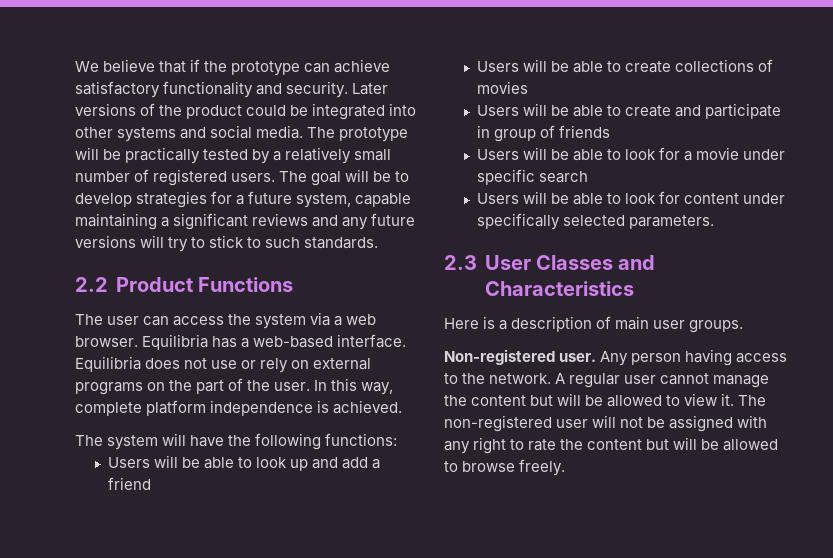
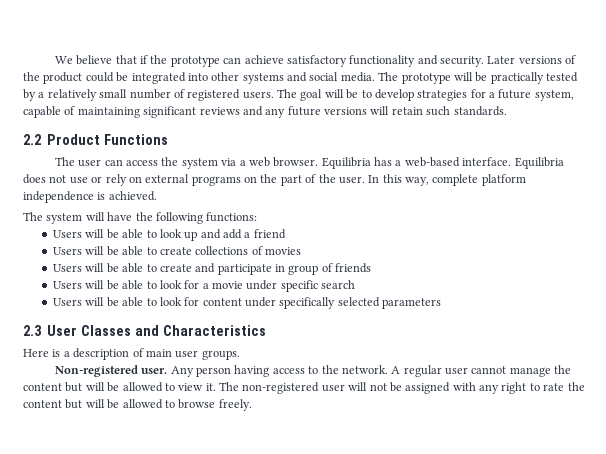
- The goal will be to develop strategies for a future system, capable maintaining a significant reviews and any future versions will try to stick to such standards.
+ The goal will be to develop strategies for a future system, capable of maintaining significant reviews and any future versions will retain such standards.
- Users will be able to look for content under specifically selected parameters.
+ Users will be able to look for content under specifically selected parameters

